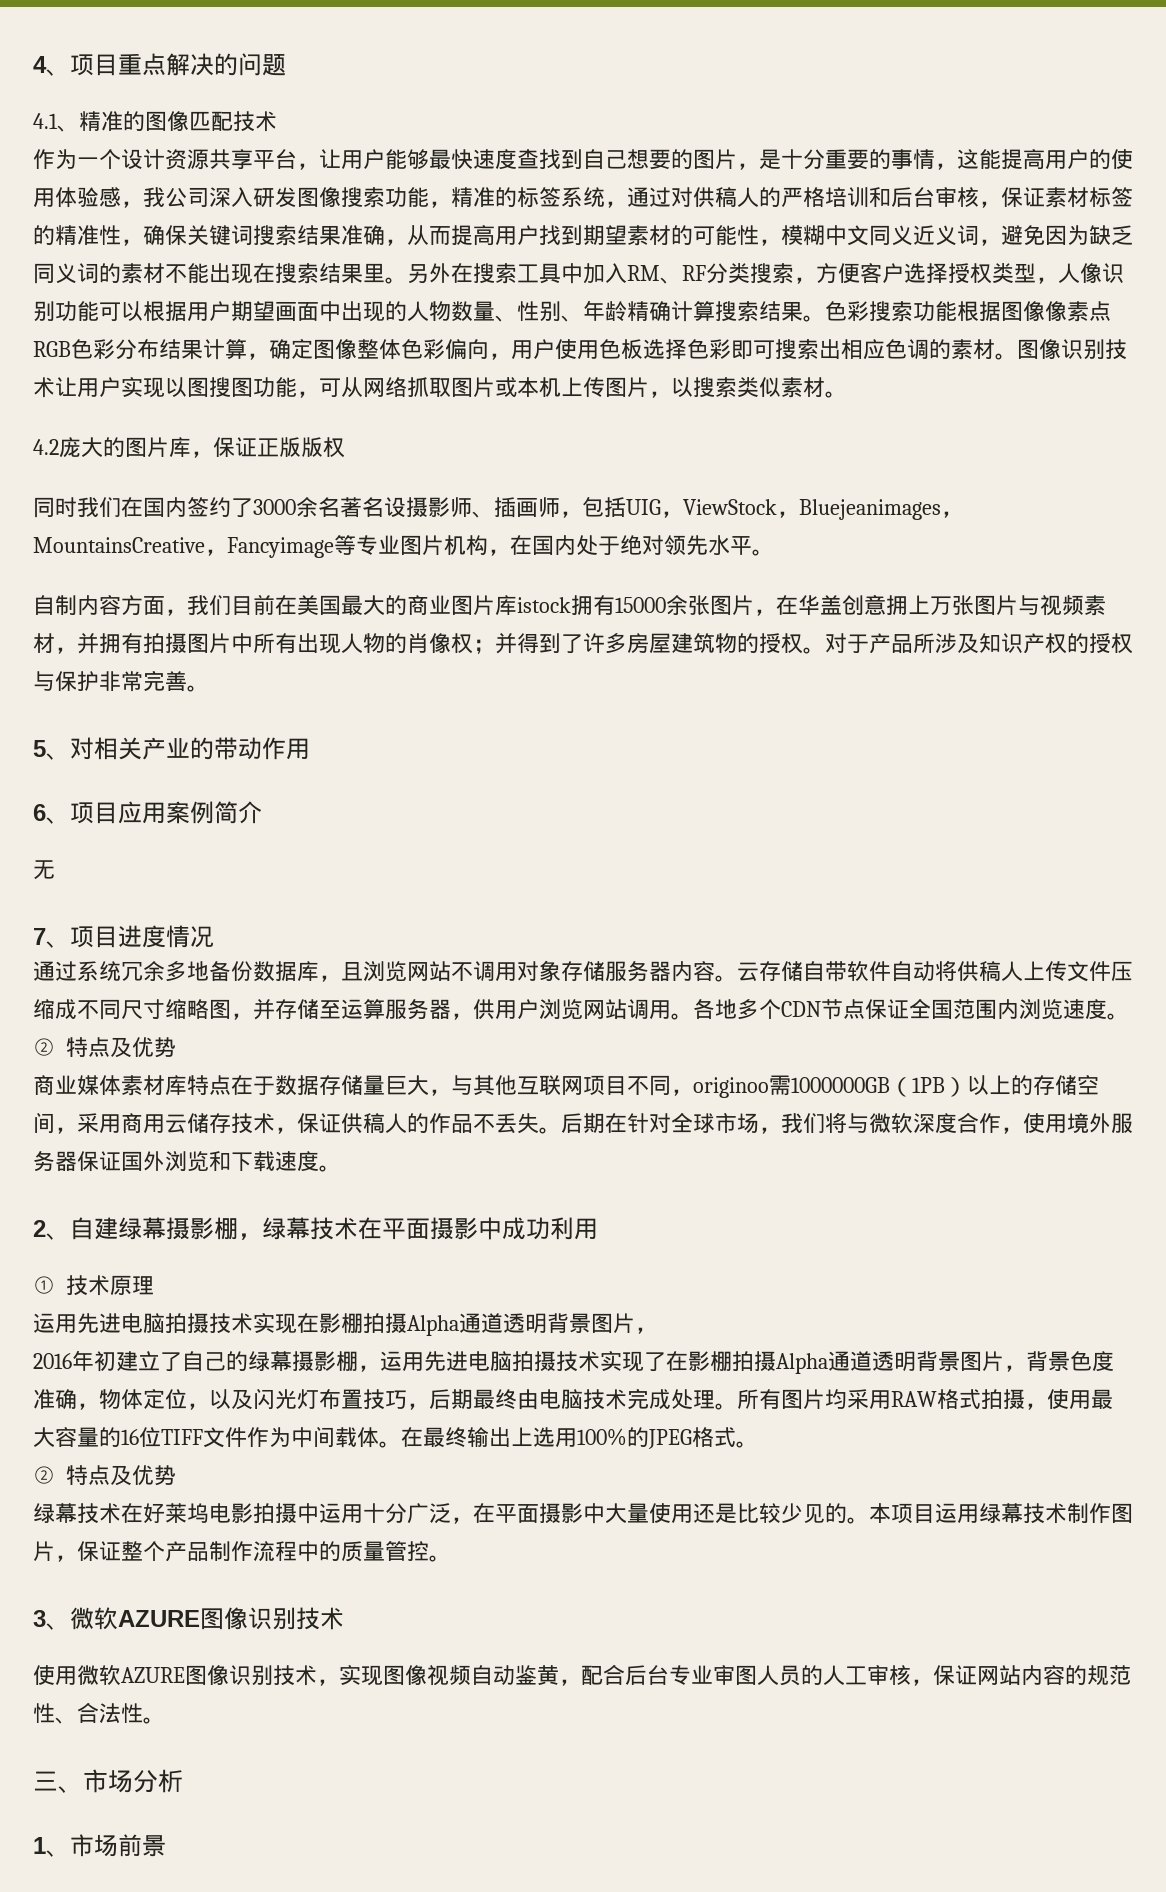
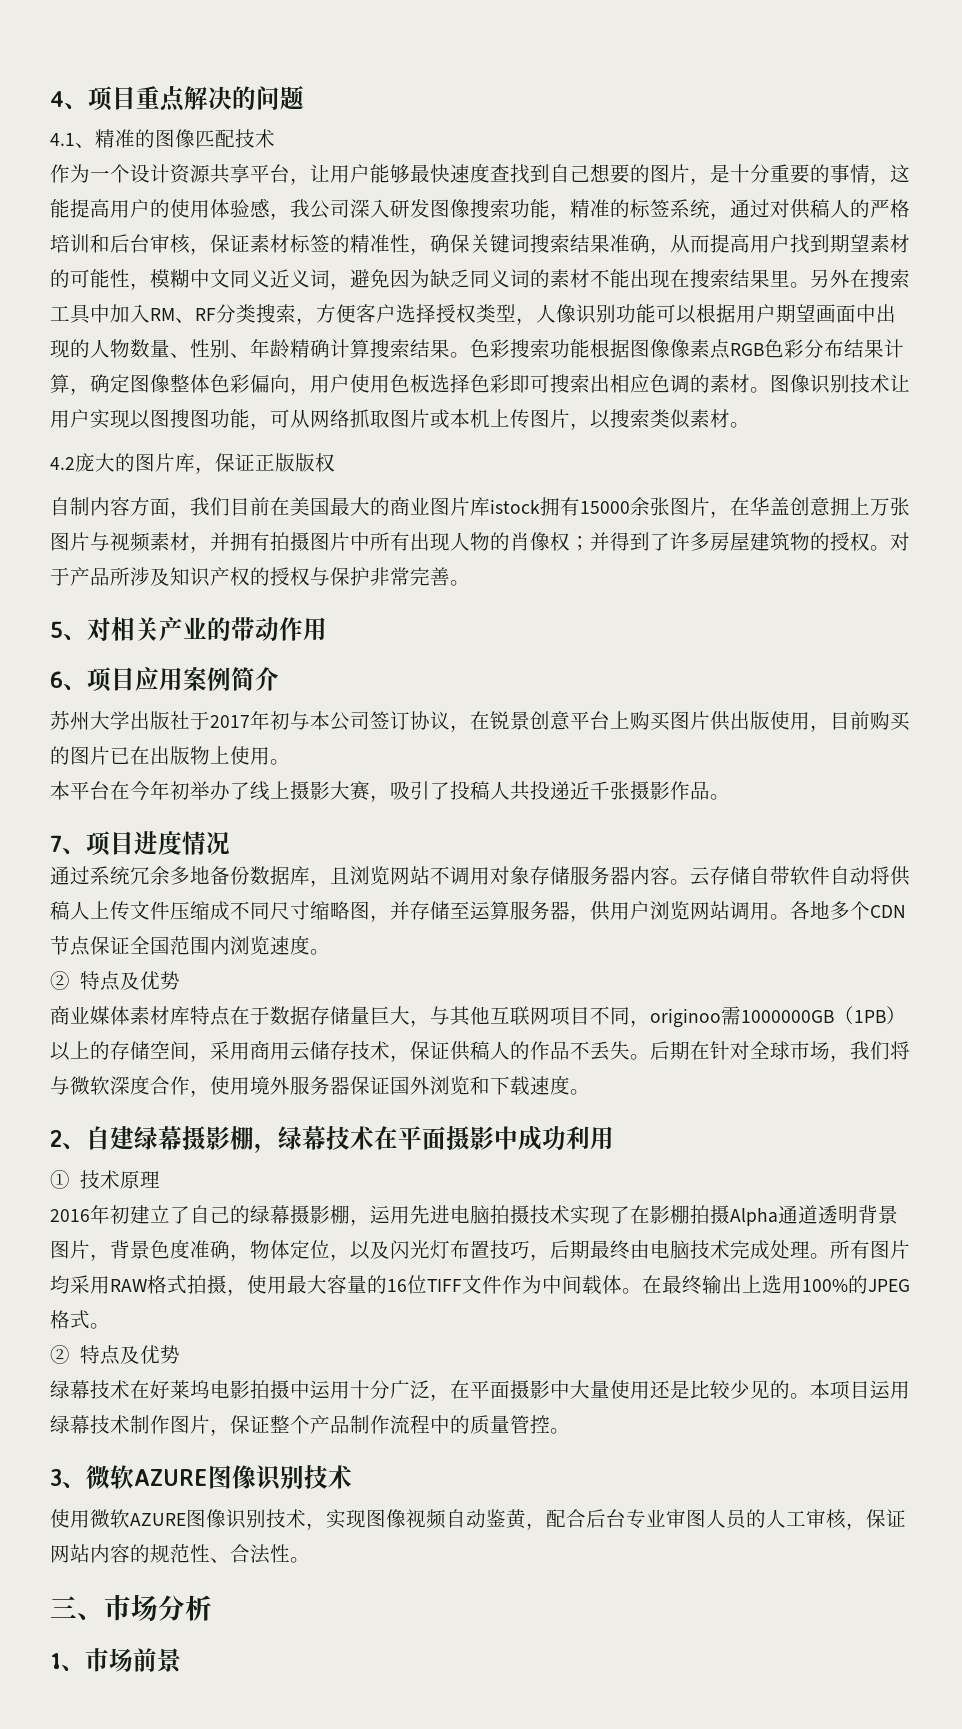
- 同时我们在国内签约了3000余名著名设摄影师、插画师，包括UIG，ViewStock，Bluejeanimages，MountainsCreative，Fancyimage等专业图片机构，在国内处于绝对领先水平。
- 无
+ 苏州大学出版社于2017年初与本公司签订协议，在锐景创意平台上购买图片供出版使用，目前购买的图片已在出版物上使用。
+ 本平台在今年初举办了线上摄影大赛，吸引了投稿人共投递近千张摄影作品。
- 运用先进电脑拍摄技术实现在影棚拍摄Alpha通道透明背景图片，

